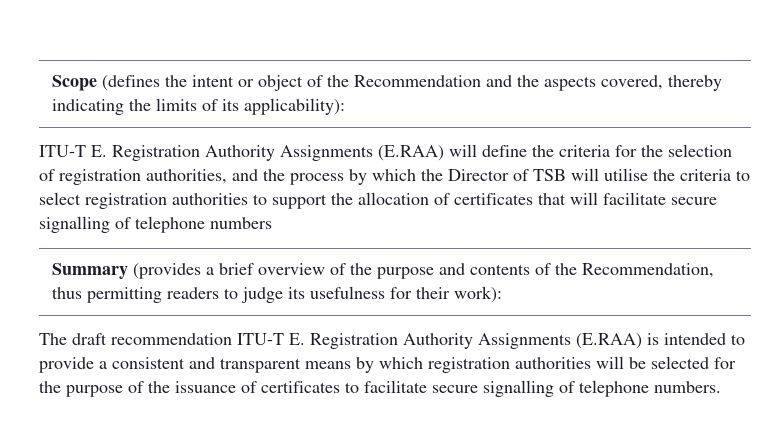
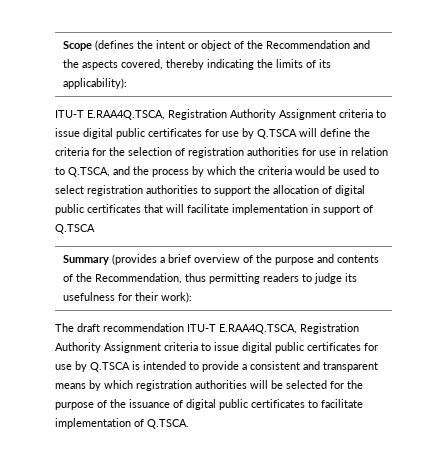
- ITU-T E. Registration Authority Assignments (E.RAA) will define the criteria for the selection of registration authorities, and the process by which the Director of TSB will utilise the criteria to select registration authorities to support the allocation of certificates that will facilitate secure signalling of telephone numbers
+ ITU-T E.RAA4Q.TSCA, Registration Authority Assignment criteria to issue digital public certificates for use by Q.TSCA will define the criteria for the selection of registration authorities for use in relation to Q.TSCA, and the process by which the criteria would be used to select registration authorities to support the allocation of digital public certificates that will facilitate implementation in support of Q.TSCA
- The draft recommendation ITU-T E. Registration Authority Assignments (E.RAA) is intended to provide a consistent and transparent means by which registration authorities will be selected for the purpose of the issuance of certificates to facilitate secure signalling of telephone numbers.
+ The draft recommendation ITU-T E.RAA4Q.TSCA, Registration Authority Assignment criteria to issue digital public certificates for use by Q.TSCA is intended to provide a consistent and transparent means by which registration authorities will be selected for the purpose of the issuance of digital public certificates to facilitate implementation of Q.TSCA.

